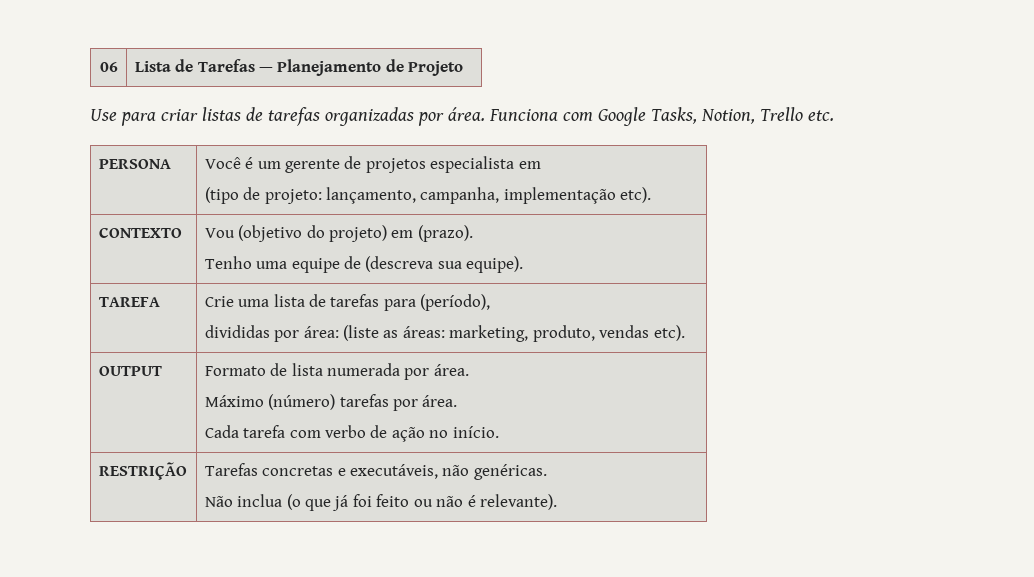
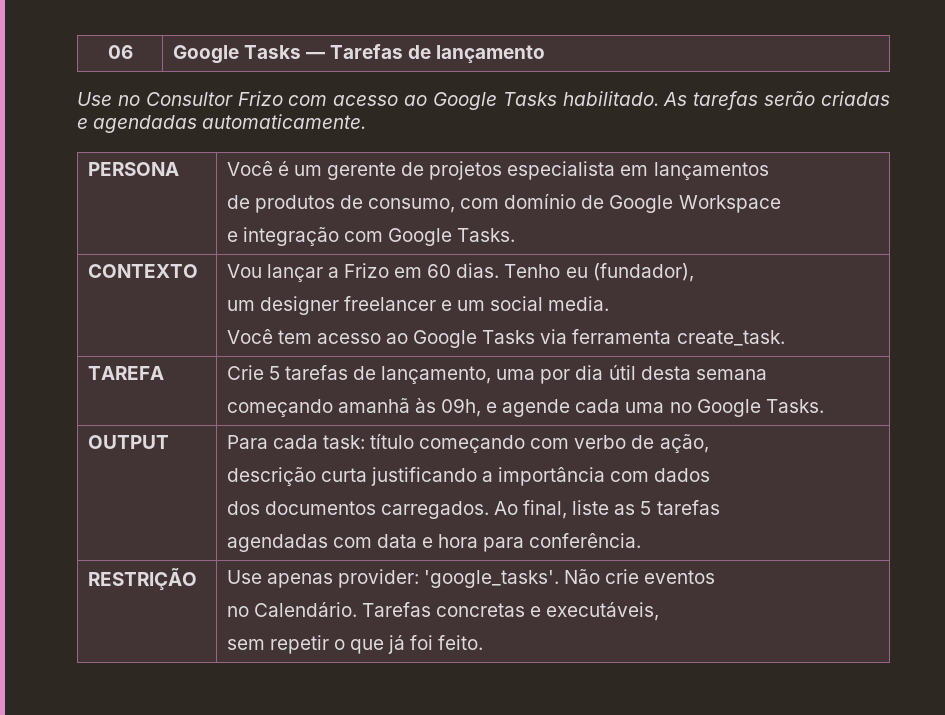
- 06 | Lista de Tarefas — Planejamento de Projeto
- Use para criar listas de tarefas organizadas por área. Funciona com Google Tasks, Notion, Trello etc.
+ 06 | Google Tasks — Tarefas de lançamento
+ Use no Consultor Frizo com acesso ao Google Tasks habilitado. As tarefas serão criadas e agendadas automaticamente.
- PERSONA | Você é um gerente de projetos especialista em
- (tipo de projeto: lançamento, campanha, implementação etc).
- CONTEXTO | Vou (objetivo do projeto) em (prazo).
- Tenho uma equipe de (descreva sua equipe).
- TAREFA | Crie uma lista de tarefas para (período),
- divididas por área: (liste as áreas: marketing, produto, vendas etc).
- OUTPUT | Formato de lista numerada por área.
- Máximo (número) tarefas por área.
- Cada tarefa com verbo de ação no início.
- RESTRIÇÃO | Tarefas concretas e executáveis, não genéricas.
- Não inclua (o que já foi feito ou não é relevante).
+ PERSONA | Você é um gerente de projetos especialista em lançamentos
+ de produtos de consumo, com domínio de Google Workspace
+ e integração com Google Tasks.
+ CONTEXTO | Vou lançar a Frizo em 60 dias. Tenho eu (fundador),
+ um designer freelancer e um social media.
+ Você tem acesso ao Google Tasks via ferramenta create_task.
+ TAREFA | Crie 5 tarefas de lançamento, uma por dia útil desta semana
+ começando amanhã às 09h, e agende cada uma no Google Tasks.
+ OUTPUT | Para cada task: título começando com verbo de ação,
+ descrição curta justificando a importância com dados
+ dos documentos carregados. Ao final, liste as 5 tarefas
+ agendadas com data e hora para conferência.
+ RESTRIÇÃO | Use apenas provider: 'google_tasks'. Não crie eventos
+ no Calendário. Tarefas concretas e executáveis,
+ sem repetir o que já foi feito.

